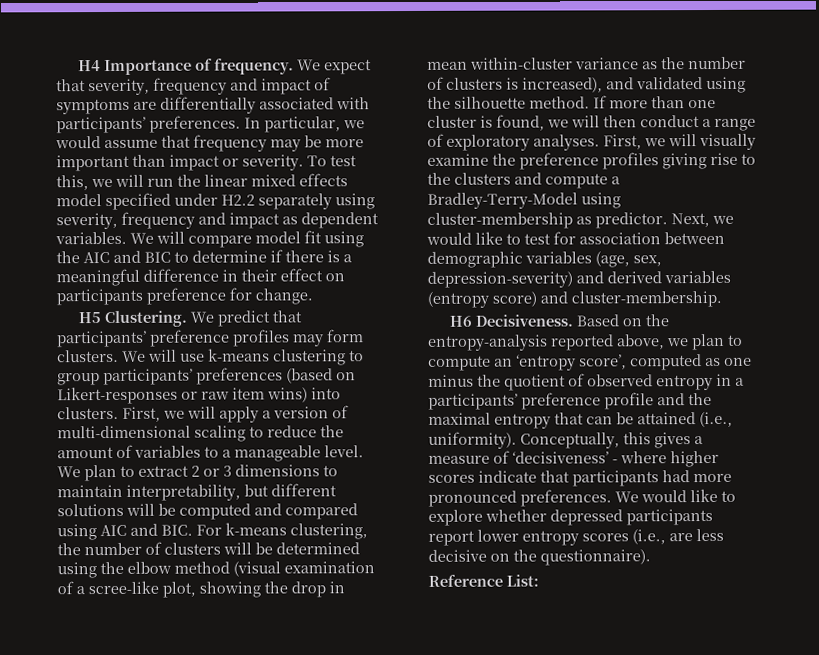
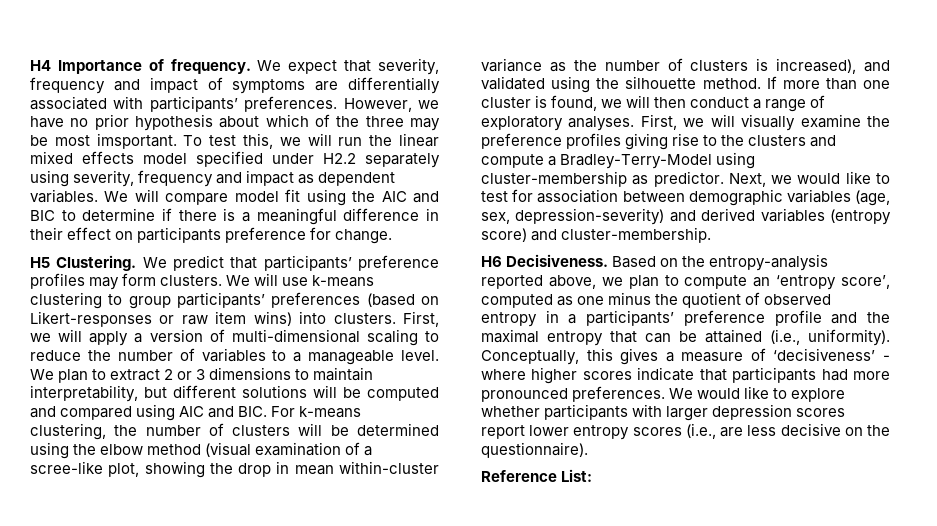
- In particular, we would assume that frequency may be more important than impact or severity.
+ However, we have no prior hypothesis about which of the three may be most imsportant.
- First, we will apply a version of multi-dimensional scaling to reduce the amount of variables to a manageable level.
+ First, we will apply a version of multi-dimensional scaling to reduce the number of variables to a manageable level.
- We would like to explore whether depressed participants report lower entropy scores (i.e., are less decisive on the questionnaire).
+ We would like to explore whether participants with larger depression scores report lower entropy scores (i.e., are less decisive on the questionnaire).

